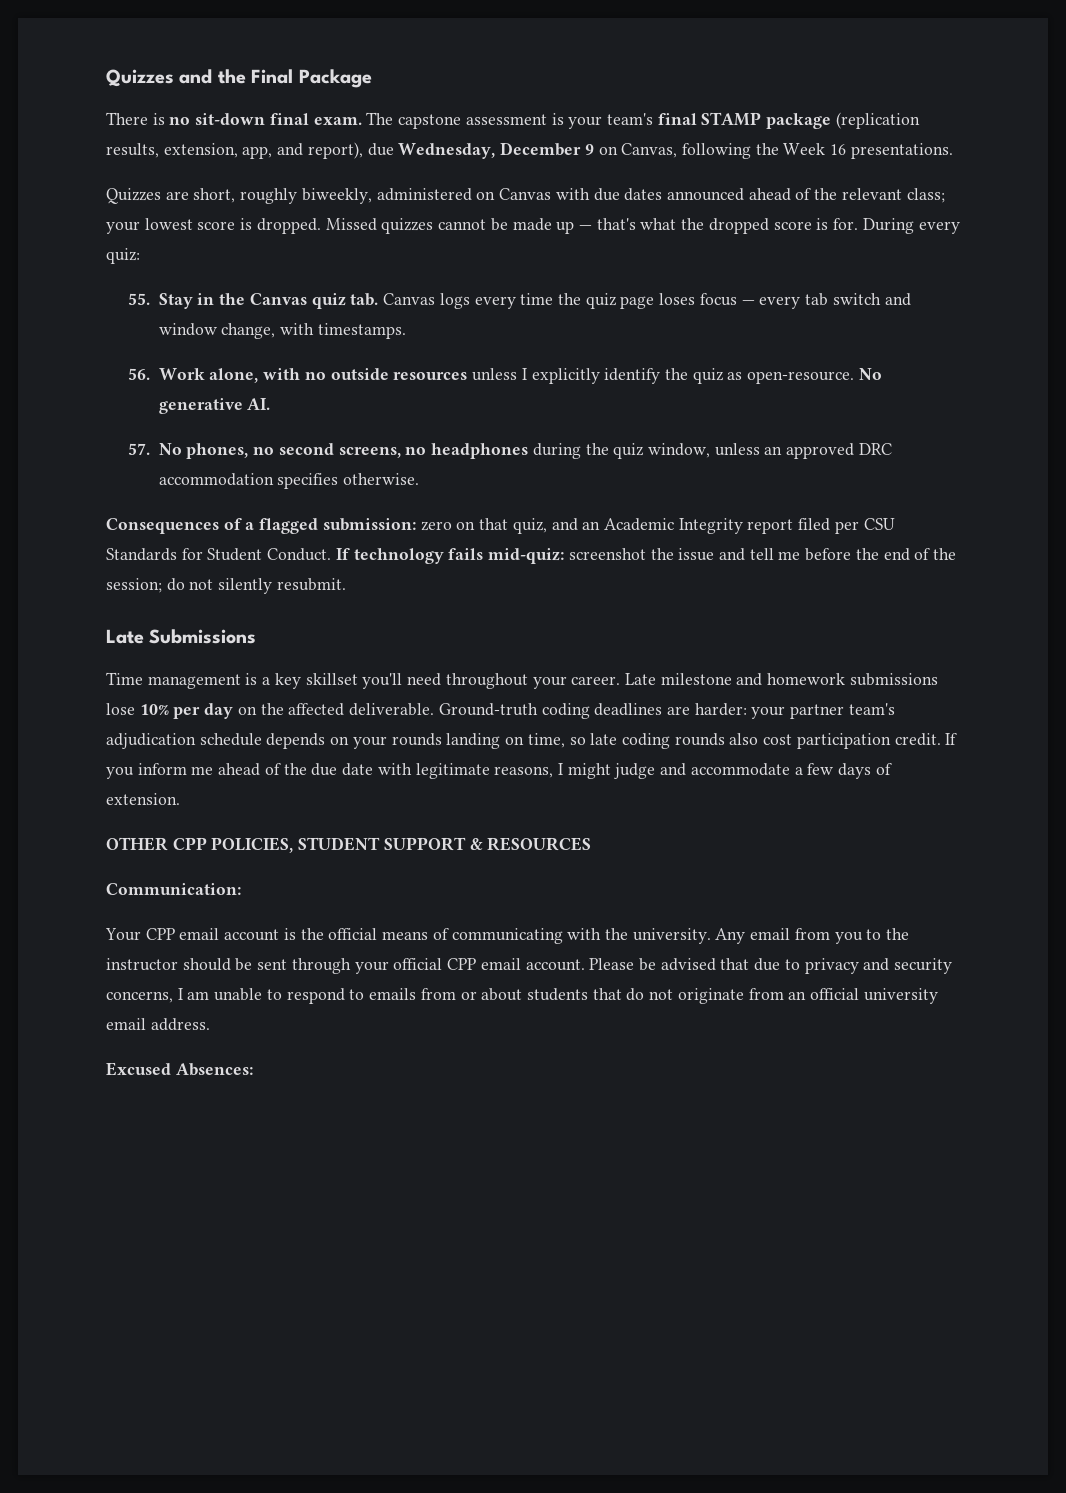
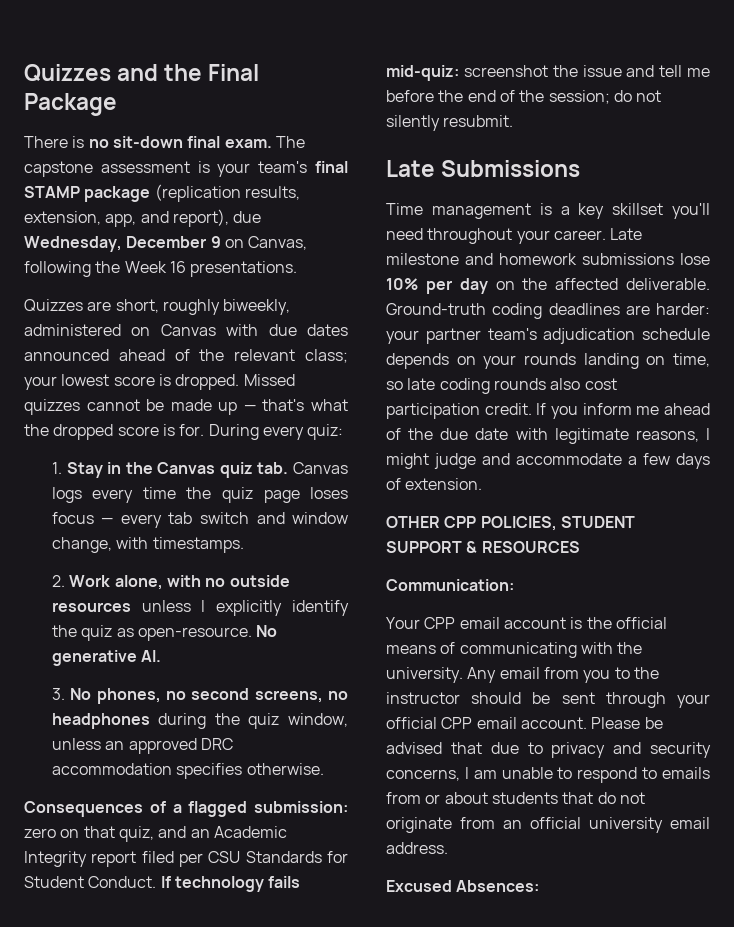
- 55. Stay in the Canvas quiz tab. Canvas logs every time the quiz page loses focus — every tab switch and window change, with timestamps.
+ 1. Stay in the Canvas quiz tab. Canvas logs every time the quiz page loses focus — every tab switch and window change, with timestamps.
- 56. Work alone, with no outside resources unless I explicitly identify the quiz as open-resource.
+ 2. Work alone, with no outside resources unless I explicitly identify the quiz as open-resource.
- 57. No phones, no second screens, no headphones during the quiz window, unless an approved DRC accommodation specifies otherwise.
+ 3. No phones, no second screens, no headphones during the quiz window, unless an approved DRC accommodation specifies otherwise.

